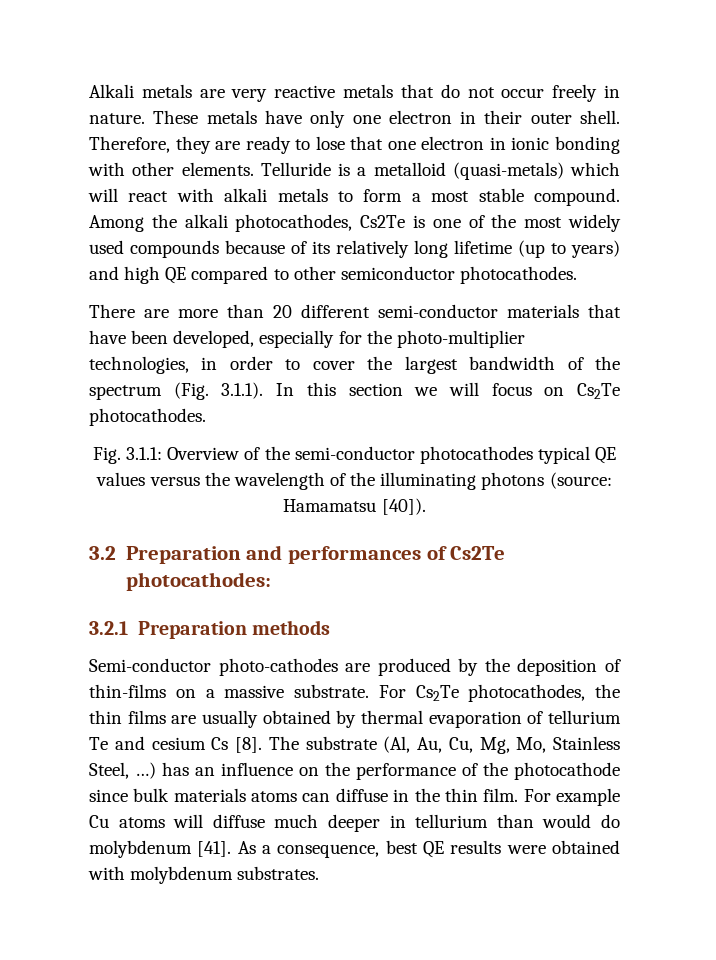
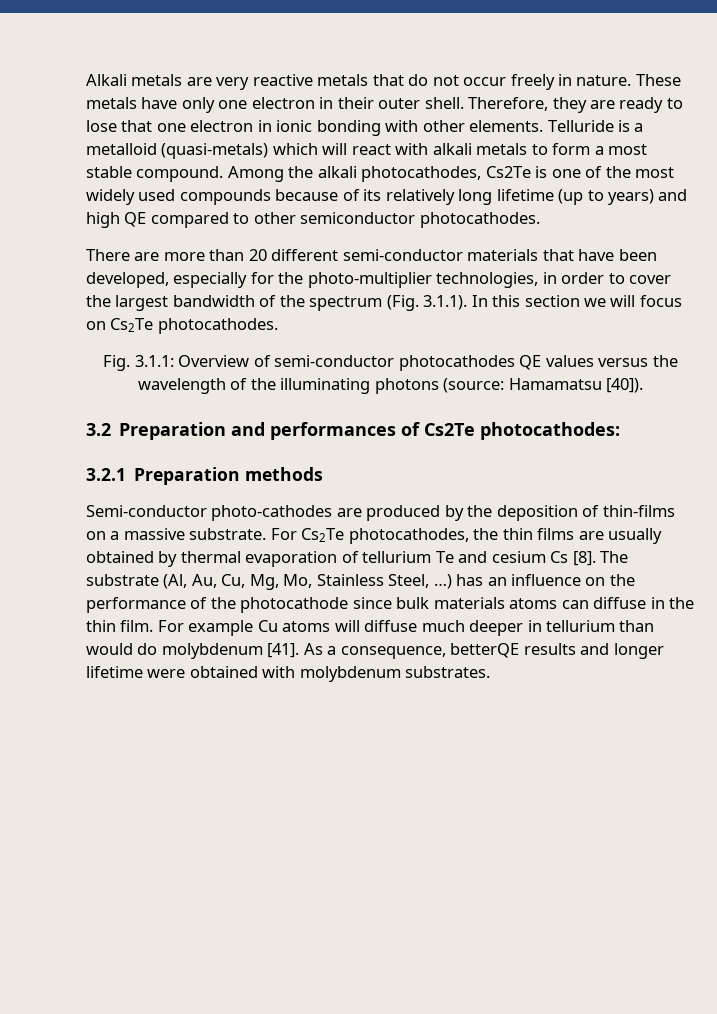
- Fig. 3.1.1: Overview of the semi-conductor photocathodes typical QE values versus the wavelength of the illuminating photons (source: Hamamatsu [40]).
+ Fig. 3.1.1: Overview of semi-conductor photocathodes QE values versus the wavelength of the illuminating photons (source: Hamamatsu [40]).
- As a consequence, best QE results were obtained with molybdenum substrates.
+ As a consequence, betterQE results and longer lifetime were obtained with molybdenum substrates.

